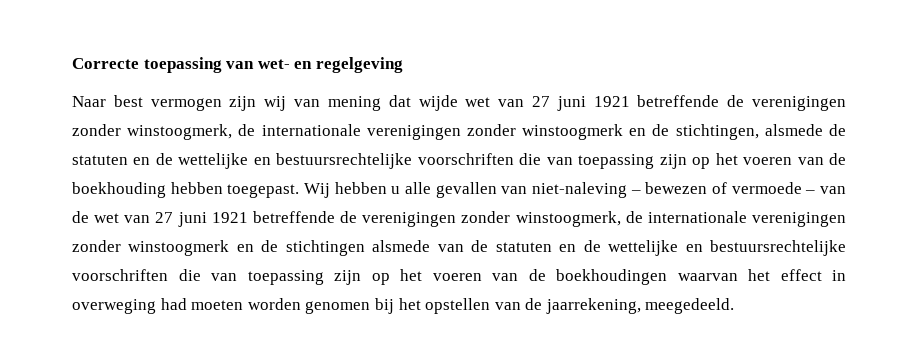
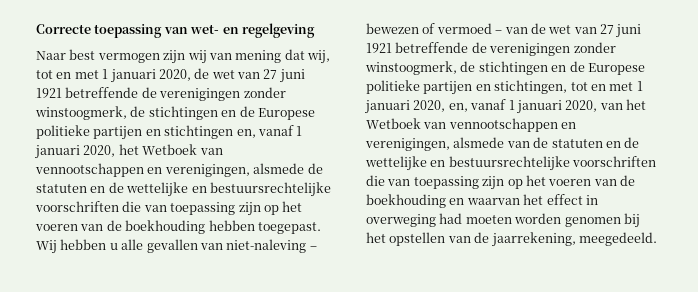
- Naar best vermogen zijn wij van mening dat wijde wet van 27 juni 1921 betreffende de verenigingen zonder winstoogmerk, de internationale verenigingen zonder winstoogmerk en de stichtingen, alsmede de statuten en de wettelijke en bestuursrechtelijke voorschriften die van toepassing zijn op het voeren van de boekhouding hebben toegepast.
+ Naar best vermogen zijn wij van mening dat wij, tot en met 1 januari 2020, de wet van 27 juni 1921 betreffende de verenigingen zonder winstoogmerk, de stichtingen en de Europese politieke partijen en stichtingen en, vanaf 1 januari 2020, het Wetboek van vennootschappen en verenigingen, alsmede de statuten en de wettelijke en bestuursrechtelijke voorschriften die van toepassing zijn op het voeren van de boekhouding hebben toegepast.
- Wij hebben u alle gevallen van niet-naleving – bewezen of vermoede – van de wet van 27 juni 1921 betreffende de verenigingen zonder winstoogmerk, de internationale verenigingen zonder winstoogmerk en de stichtingen alsmede van de statuten en de wettelijke en bestuursrechtelijke voorschriften die van toepassing zijn op het voeren van de boekhoudingen waarvan het effect in overweging had moeten worden genomen bij het opstellen van de jaarrekening, meegedeeld.
+ Wij hebben u alle gevallen van niet-naleving – bewezen of vermoed – van de wet van 27 juni 1921 betreffende de verenigingen zonder winstoogmerk, de stichtingen en de Europese politieke partijen en stichtingen, tot en met 1 januari 2020, en, vanaf 1 januari 2020, van het Wetboek van vennootschappen en verenigingen, alsmede van de statuten en de wettelijke en bestuursrechtelijke voorschriften die van toepassing zijn op het voeren van de boekhouding en waarvan het effect in overweging had moeten worden genomen bij het opstellen van de jaarrekening, meegedeeld.

